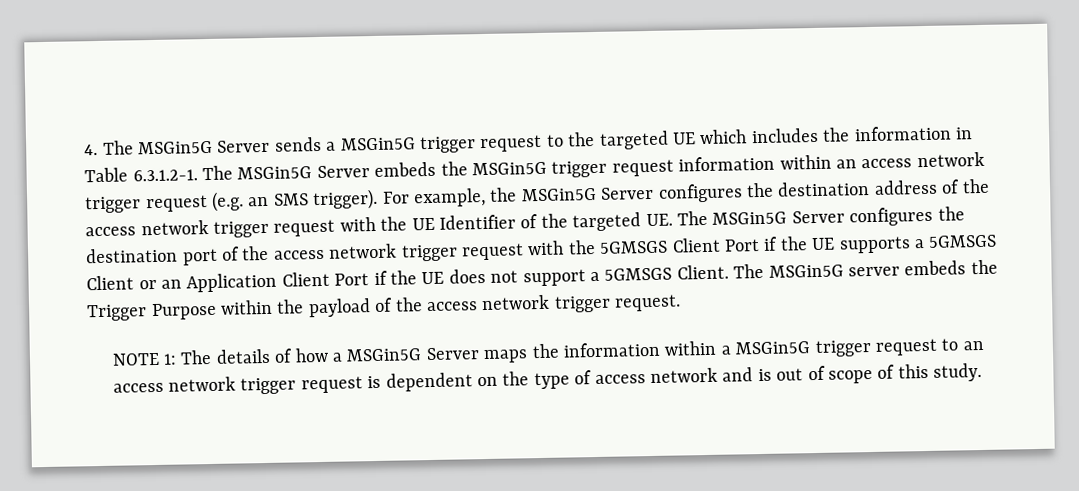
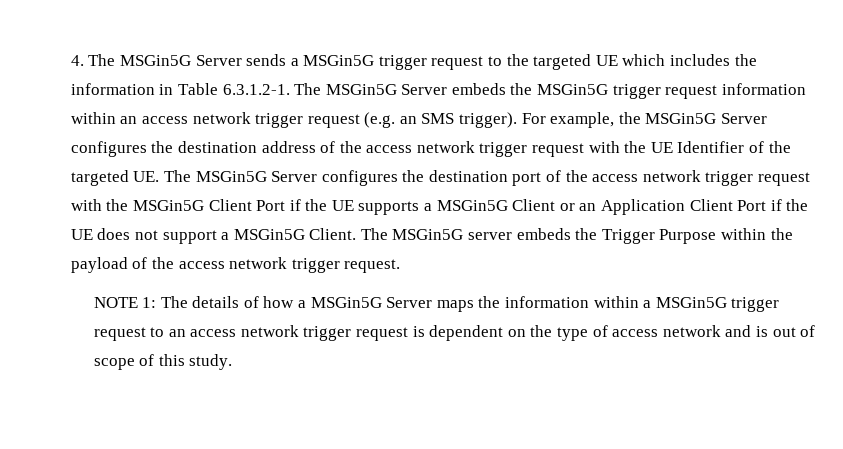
- For example, the MSGin5G Server configures the destination address of the access network trigger request with the UE Identifier of the targeted UE. The MSGin5G Server configures the destination port of the access network trigger request with the 5GMSGS Client Port if the UE supports a 5GMSGS Client or an Application Client Port if the UE does not support a 5GMSGS Client.
+ For example, the MSGin5G Server configures the destination address of the access network trigger request with the UE Identifier of the targeted UE. The MSGin5G Server configures the destination port of the access network trigger request with the MSGin5G Client Port if the UE supports a MSGin5G Client or an Application Client Port if the UE does not support a MSGin5G Client.

